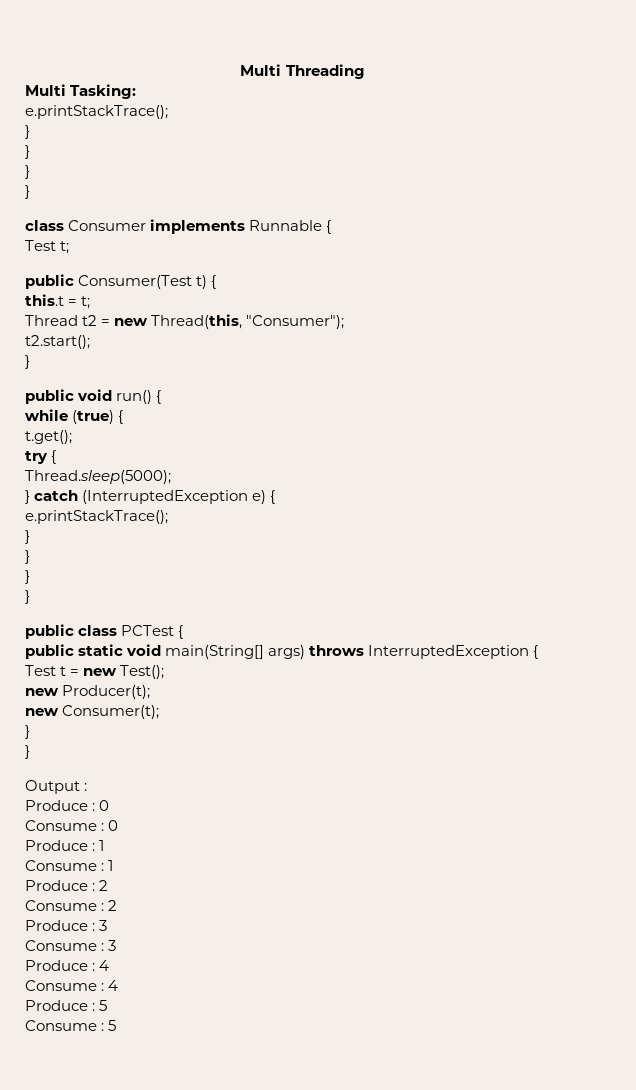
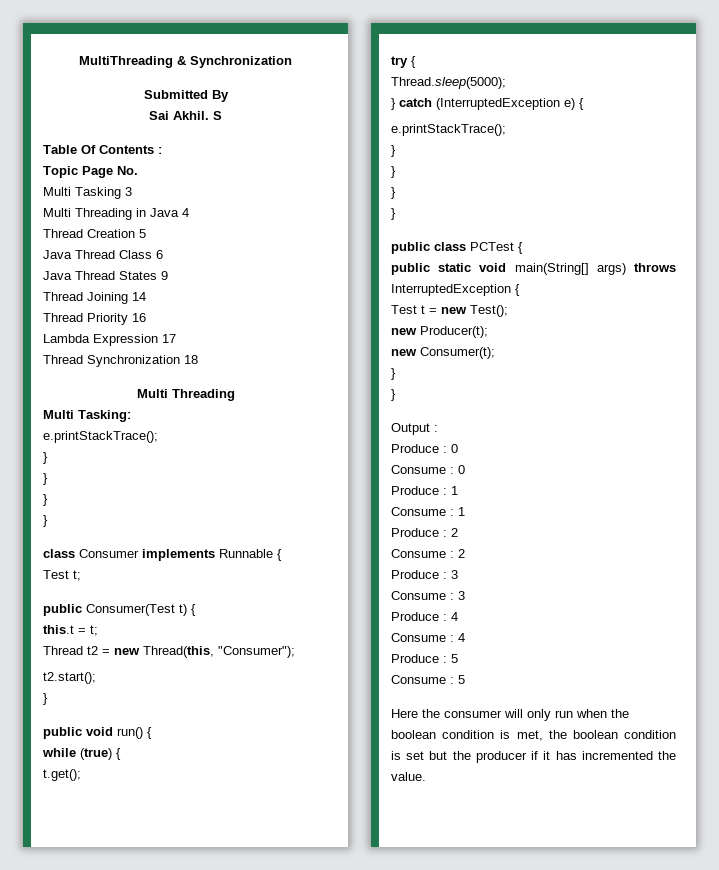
+ MultiThreading & Synchronization
+ Submitted By
+ Sai Akhil. S
+ Table Of Contents :
+ Topic Page No.
+ Multi Tasking 3
+ Multi Threading in Java 4
+ Thread Creation 5
+ Java Thread Class 6
+ Java Thread States 9
+ Thread Joining 14
+ Thread Priority 16
+ Lambda Expression 17
+ Thread Synchronization 18
+ Here the consumer will only run when the boolean condition is met, the boolean condition is set but the producer if it has incremented the value.

